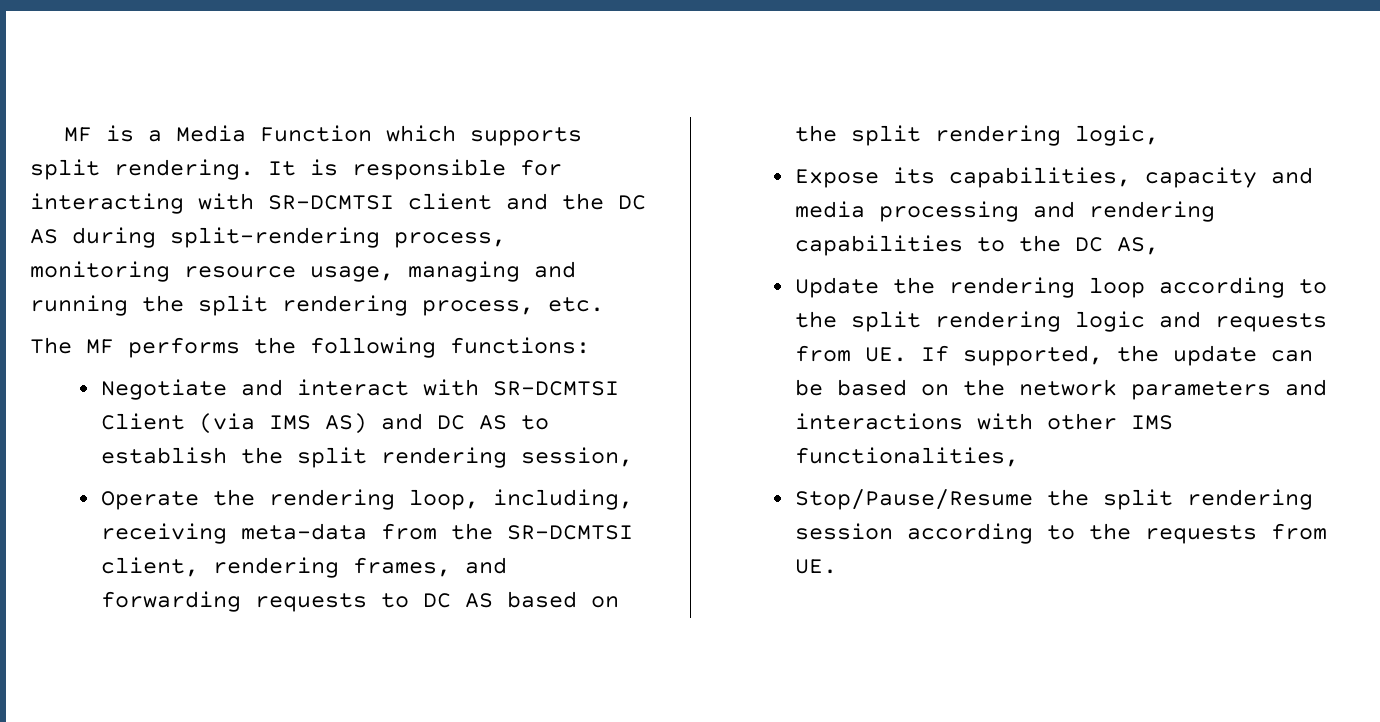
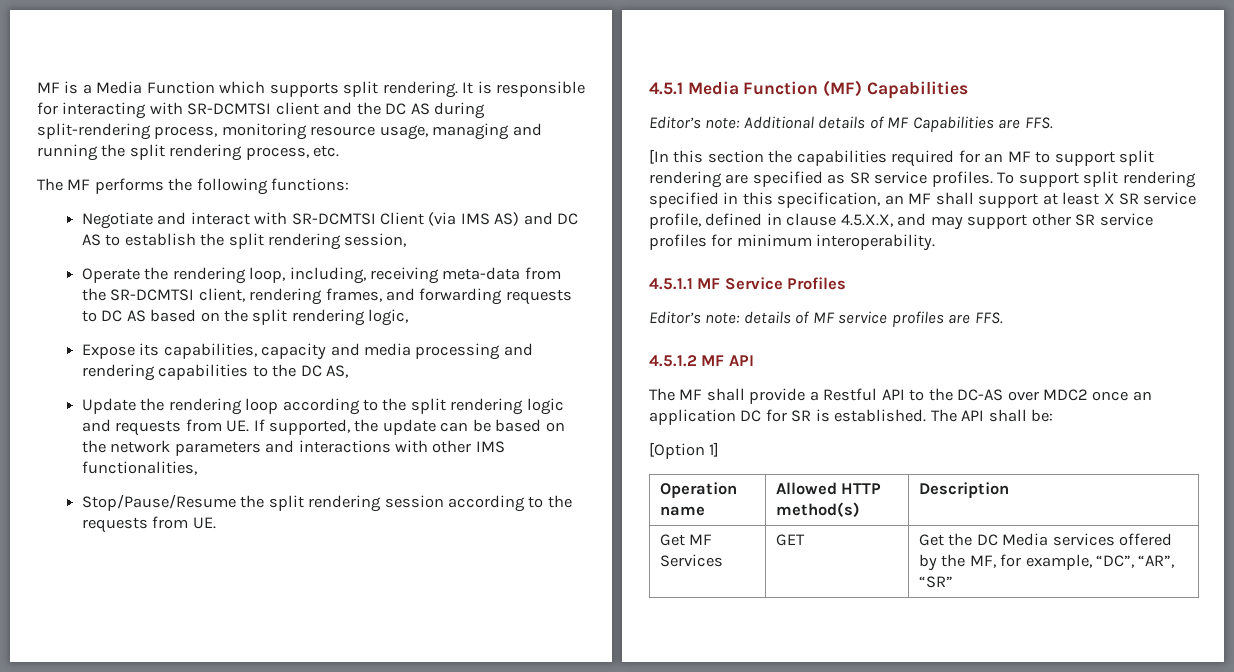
+ 4.5.1 Media Function (MF) Capabilities
+ Editor’s note: Additional details of MF Capabilities are FFS.
+ [In this section the capabilities required for an MF to support split rendering are specified as SR service profiles. To support split rendering specified in this specification, an MF shall support at least X SR service profile, defined in clause 4.5.X.X, and may support other SR service profiles for minimum interoperability.
+ 4.5.1.1 MF Service Profiles
+ Editor’s note: details of MF service profiles are FFS.
+ 4.5.1.2 MF API
+ The MF shall provide a Restful API to the DC-AS over MDC2 once an application DC for SR is established. The API shall be:
+ [Option 1]
+ Operation name | Allowed HTTP method(s) | Description
+ Get MF Services | GET | Get the DC Media services offered by the MF, for example, “DC”, “AR”, “SR”

